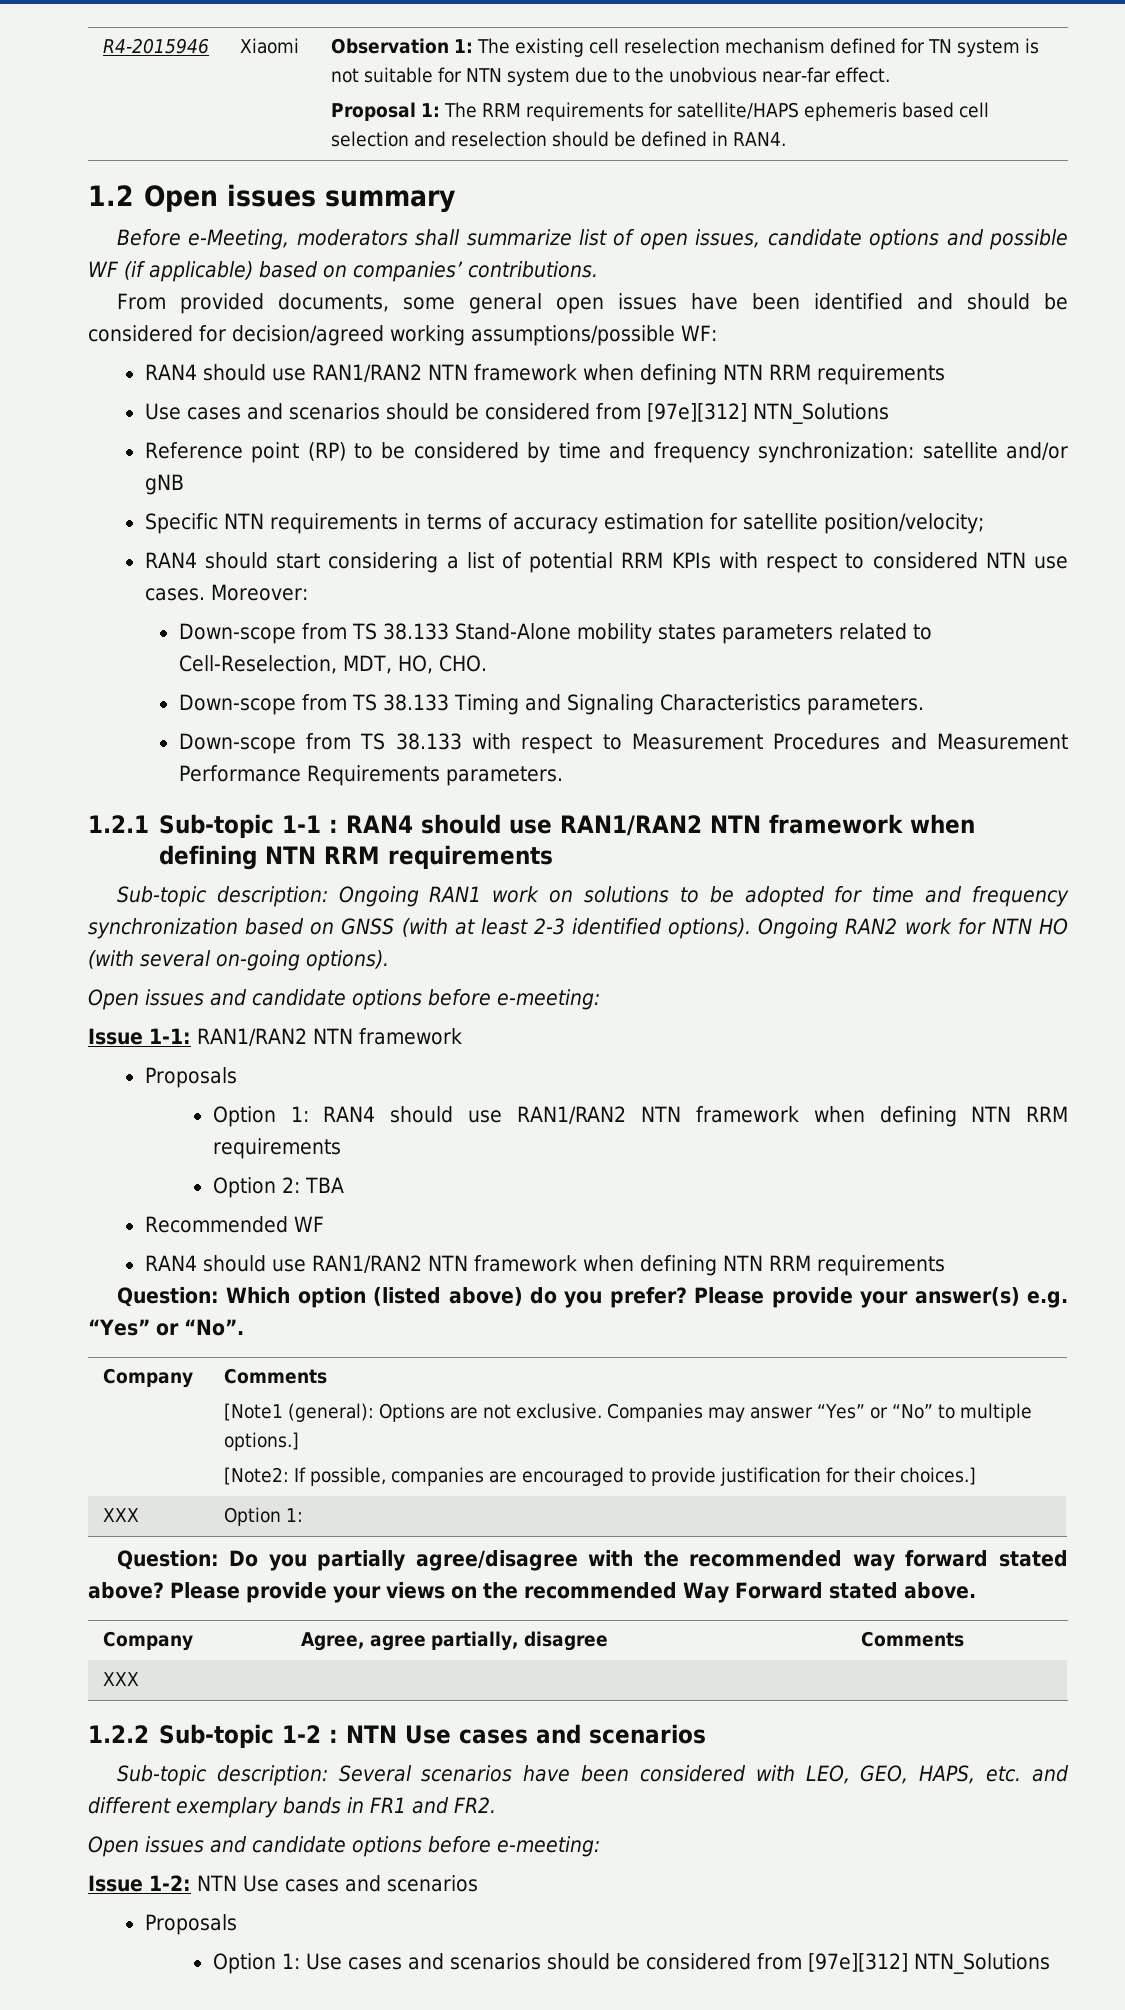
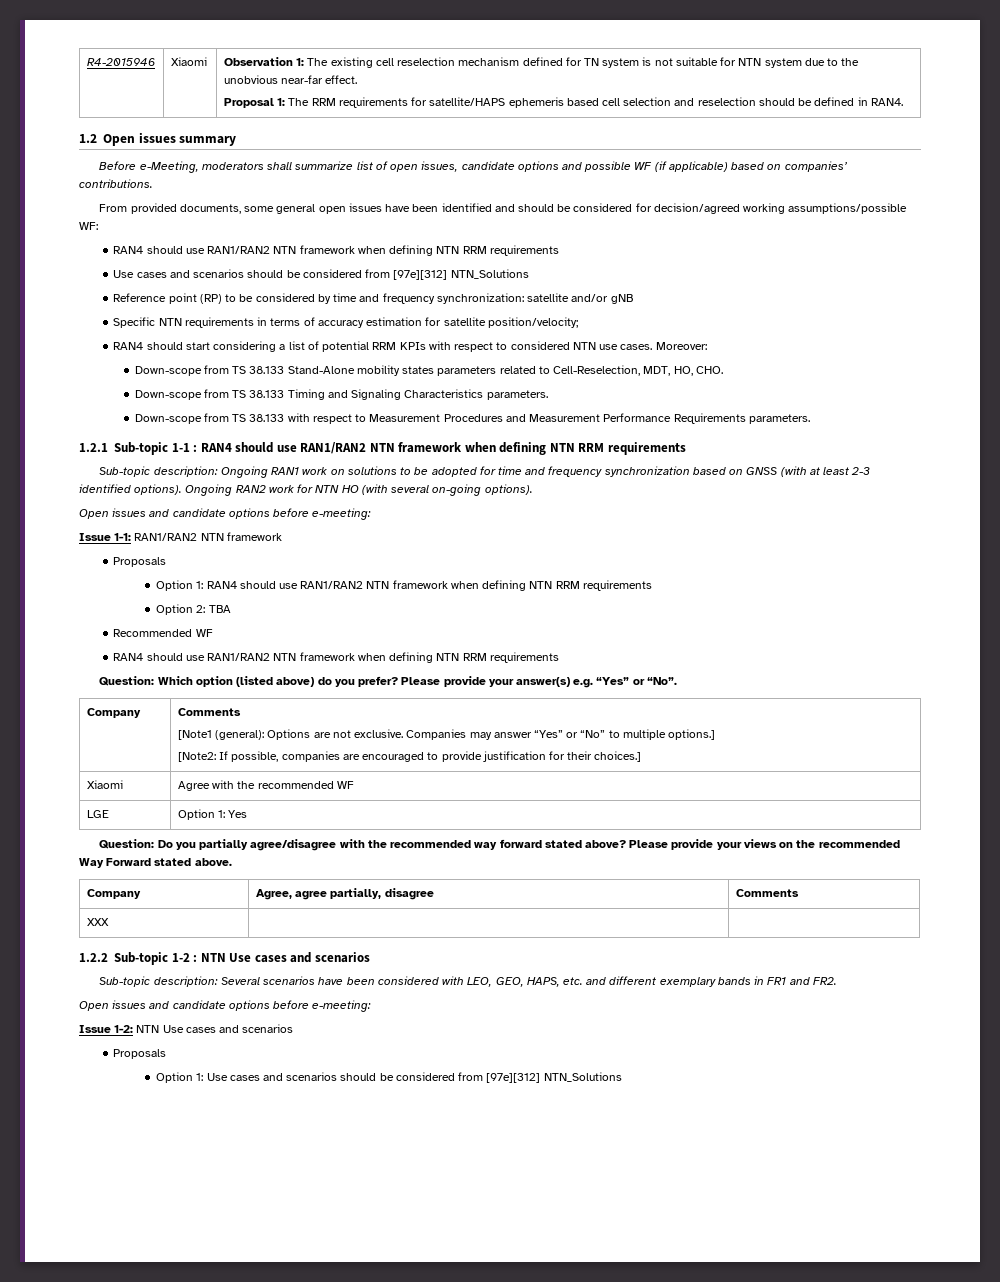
- XXX | Option 1:
+ Xiaomi | Agree with the recommended WF
+ LGE | Option 1: Yes

